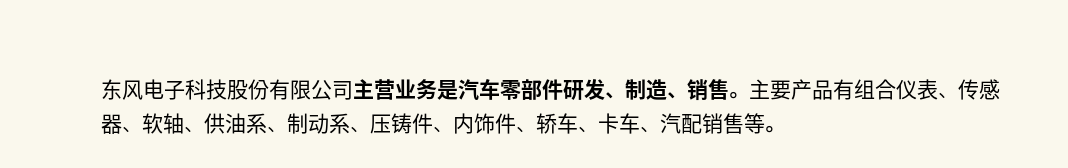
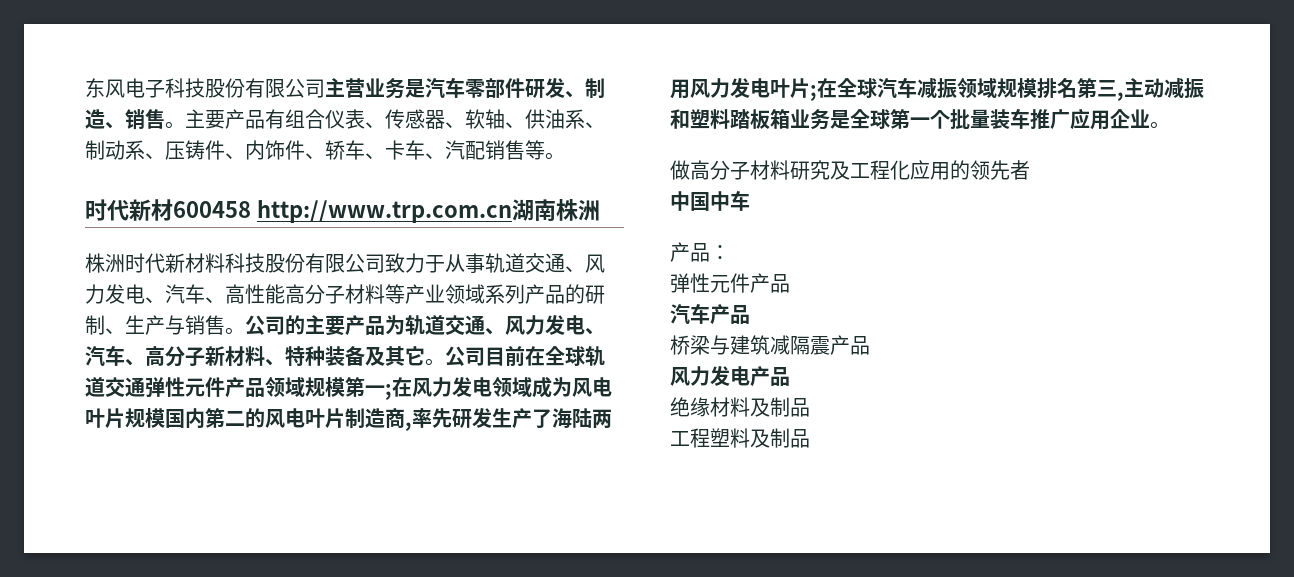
+ 时代新材600458 http://www.trp.com.cn湖南株洲
+ 株洲时代新材料科技股份有限公司致力于从事轨道交通、风力发电、汽车、高性能高分子材料等产业领域系列产品的研制、生产与销售。公司的主要产品为轨道交通、风力发电、汽车、高分子新材料、特种装备及其它。公司目前在全球轨道交通弹性元件产品领域规模第一;在风力发电领域成为风电叶片规模国内第二的风电叶片制造商,率先研发生产了海陆两用风力发电叶片;在全球汽车减振领域规模排名第三,主动减振和塑料踏板箱业务是全球第一个批量装车推广应用企业。
+ 做高分子材料研究及工程化应用的领先者
+ 中国中车
+ 产品：
+ 弹性元件产品
+ 汽车产品
+ 桥梁与建筑减隔震产品
+ 风力发电产品
+ 绝缘材料及制品
+ 工程塑料及制品

